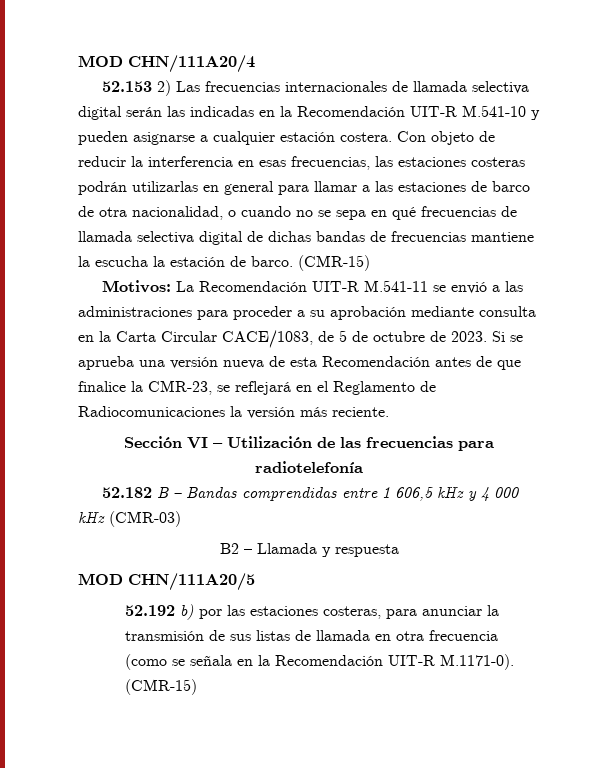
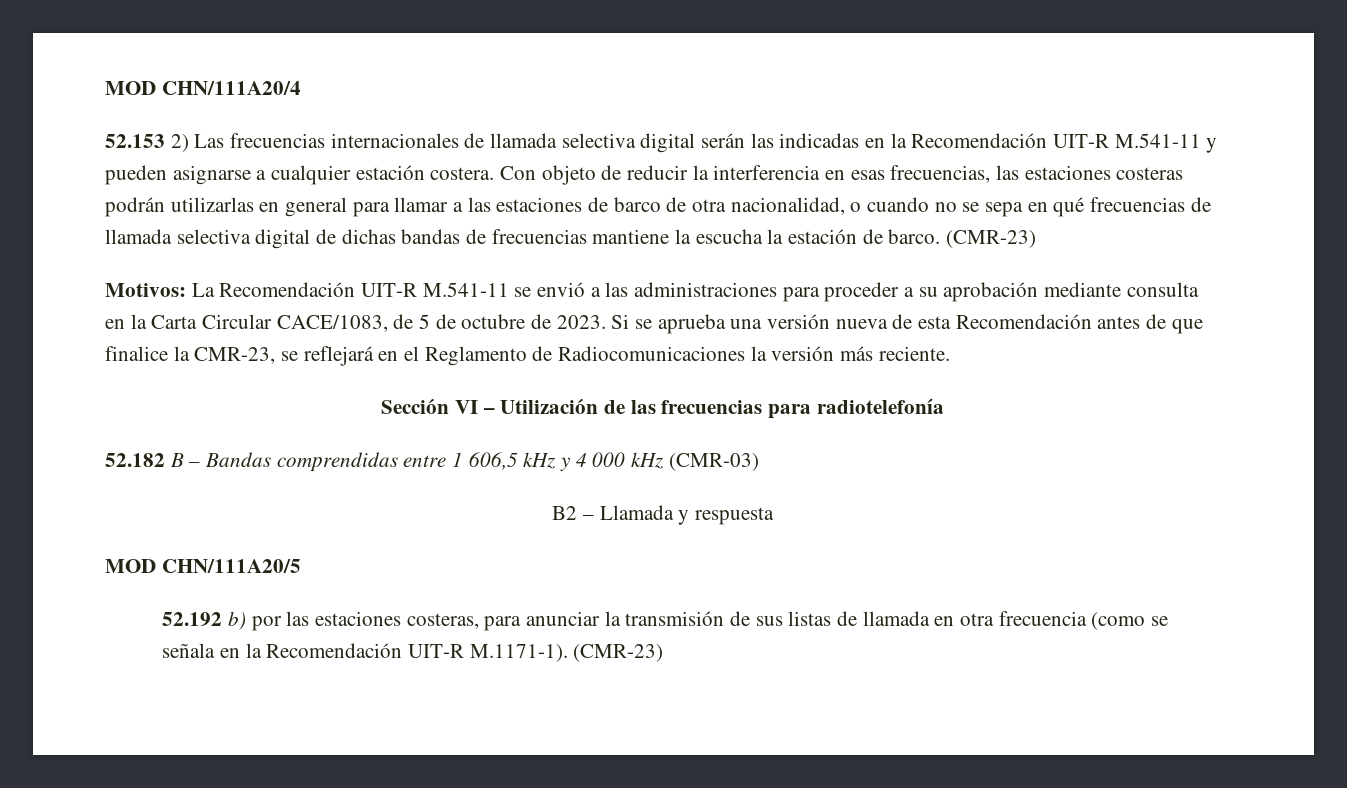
- 52.153 2) Las frecuencias internacionales de llamada selectiva digital serán las indicadas en la Recomendación UIT-R M.541-10 y pueden asignarse a cualquier estación costera.
+ 52.153 2) Las frecuencias internacionales de llamada selectiva digital serán las indicadas en la Recomendación UIT-R M.541-11 y pueden asignarse a cualquier estación costera.
- Con objeto de reducir la interferencia en esas frecuencias, las estaciones costeras podrán utilizarlas en general para llamar a las estaciones de barco de otra nacionalidad, o cuando no se sepa en qué frecuencias de llamada selectiva digital de dichas bandas de frecuencias mantiene la escucha la estación de barco. (CMR-15)
+ Con objeto de reducir la interferencia en esas frecuencias, las estaciones costeras podrán utilizarlas en general para llamar a las estaciones de barco de otra nacionalidad, o cuando no se sepa en qué frecuencias de llamada selectiva digital de dichas bandas de frecuencias mantiene la escucha la estación de barco. (CMR-23)
- 52.192 b) por las estaciones costeras, para anunciar la transmisión de sus listas de llamada en otra frecuencia (como se señala en la Recomendación UIT-R M.1171-0). (CMR-15)
+ 52.192 b) por las estaciones costeras, para anunciar la transmisión de sus listas de llamada en otra frecuencia (como se señala en la Recomendación UIT-R M.1171-1). (CMR-23)

